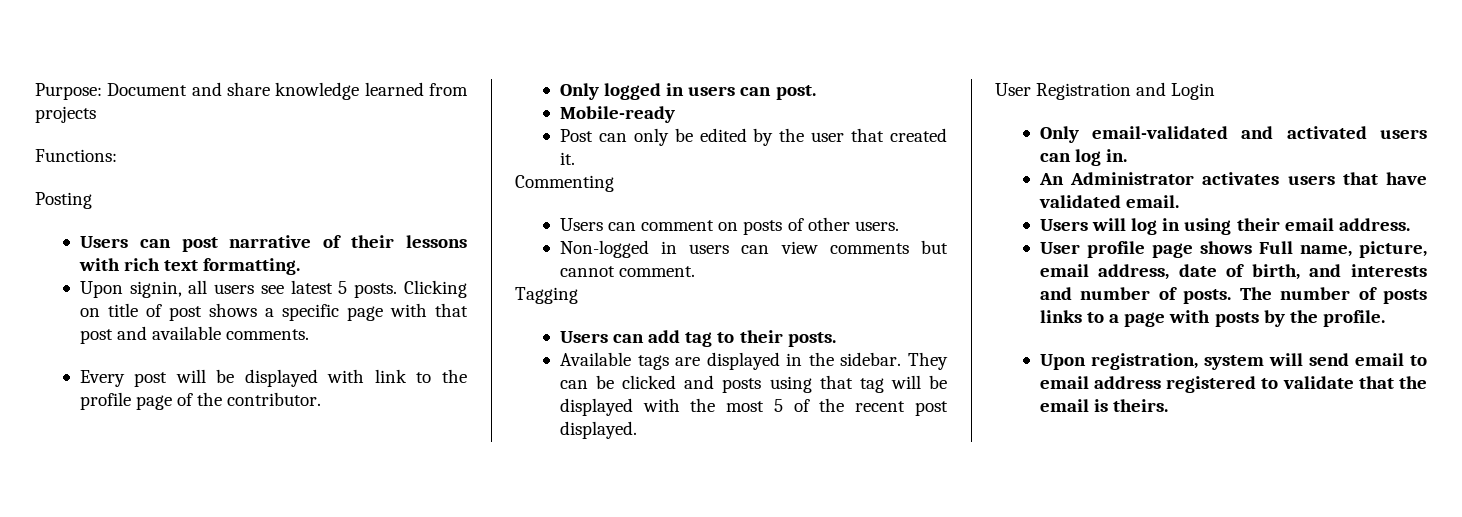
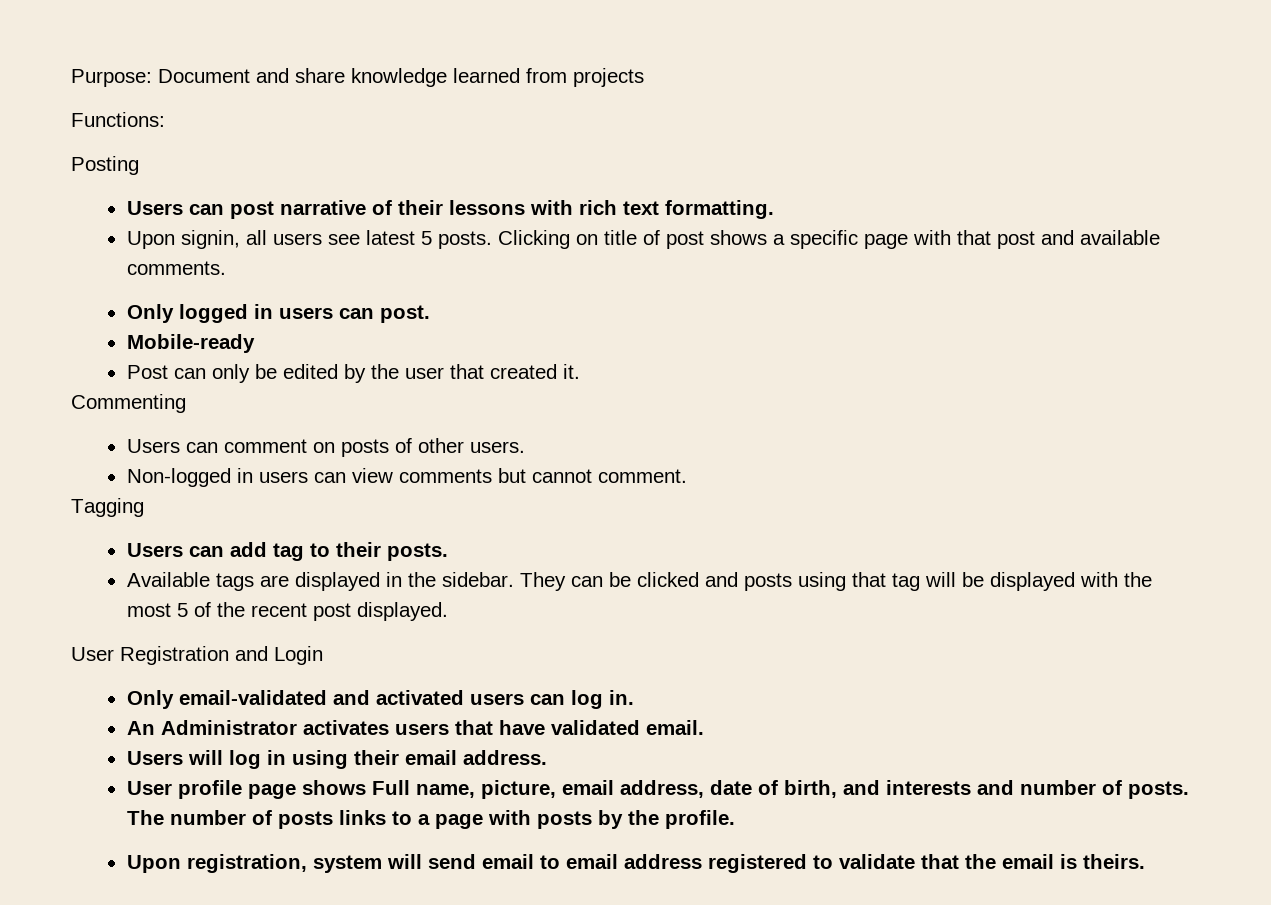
- Every post will be displayed with link to the profile page of the contributor.

